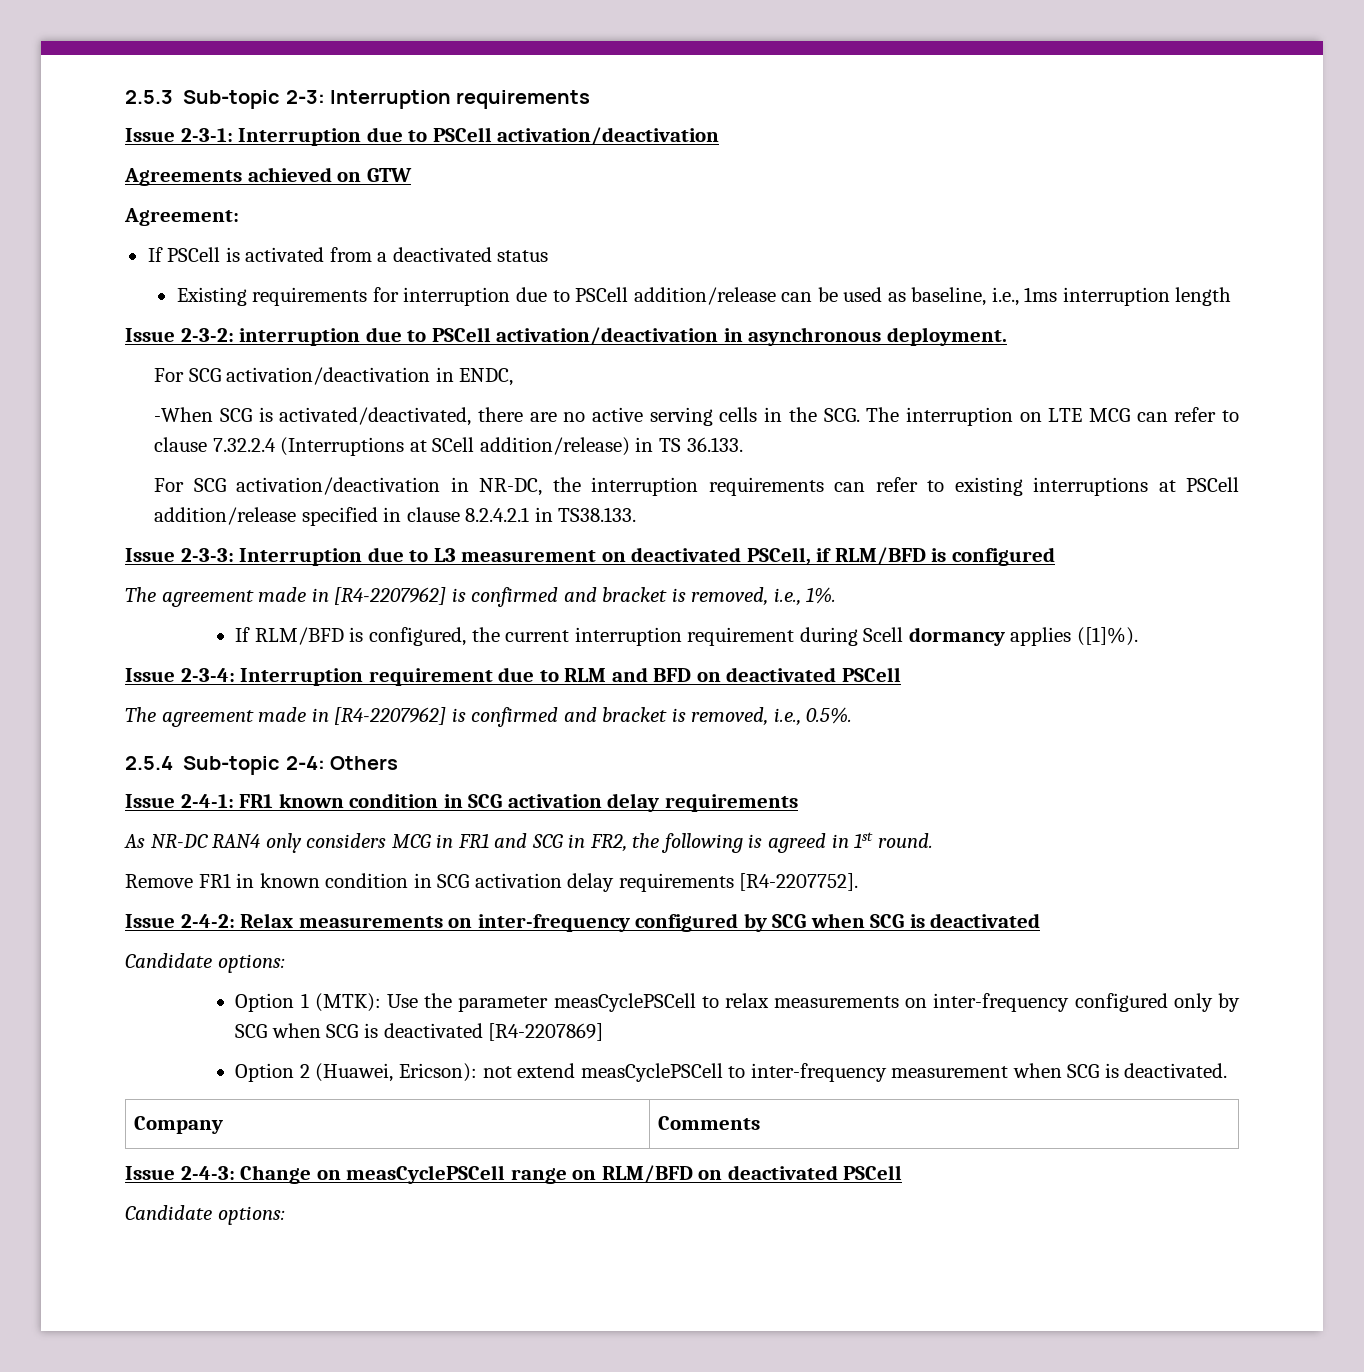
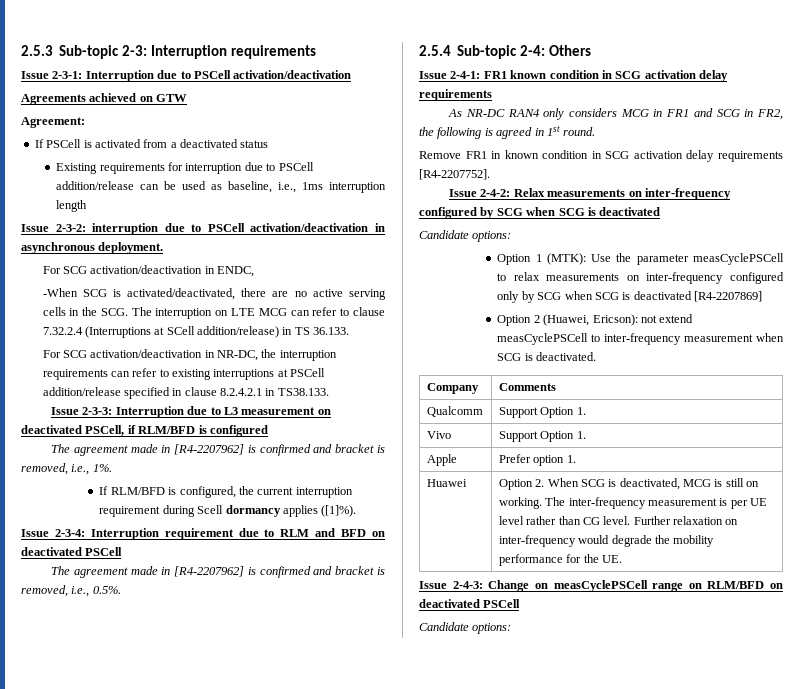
+ Qualcomm | Support Option 1.
+ Vivo | Support Option 1.
+ Apple | Prefer option 1.
+ Huawei | Option 2. When SCG is deactivated, MCG is still on working. The inter-frequency measurement is per UE level rather than CG level. Further relaxation on inter-frequency would degrade the mobility performance for the UE.

